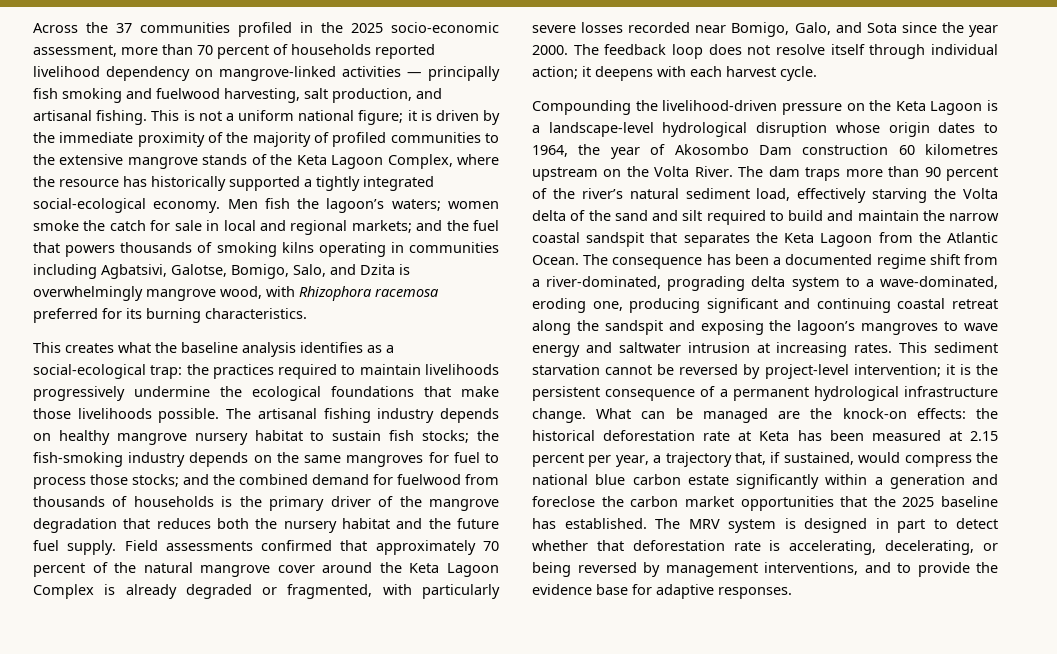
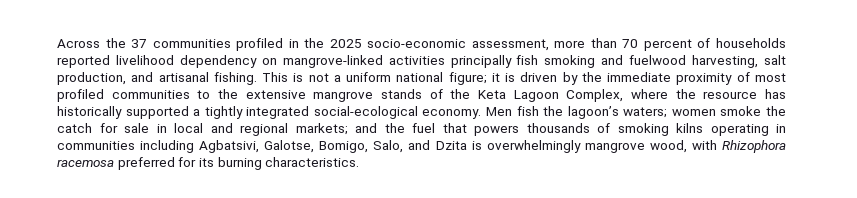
- Across the 37 communities profiled in the 2025 socio-economic assessment, more than 70 percent of households reported livelihood dependency on mangrove-linked activities — principally fish smoking and fuelwood harvesting, salt production, and artisanal fishing.
+ Across the 37 communities profiled in the 2025 socio-economic assessment, more than 70 percent of households reported livelihood dependency on mangrove-linked activities principally fish smoking and fuelwood harvesting, salt production, and artisanal fishing.
- This is not a uniform national figure; it is driven by the immediate proximity of the majority of profiled communities to the extensive mangrove stands of the Keta Lagoon Complex, where the resource has historically supported a tightly integrated social-ecological economy.
+ This is not a uniform national figure; it is driven by the immediate proximity of most profiled communities to the extensive mangrove stands of the Keta Lagoon Complex, where the resource has historically supported a tightly integrated social-ecological economy.
- This creates what the baseline analysis identifies as a social-ecological trap: the practices required to maintain livelihoods progressively undermine the ecological foundations that make those livelihoods possible. The artisanal fishing industry depends on healthy mangrove nursery habitat to sustain fish stocks; the fish-smoking industry depends on the same mangroves for fuel to process those stocks; and the combined demand for fuelwood from thousands of households is the primary driver of the mangrove degradation that reduces both the nursery habitat and the future fuel supply. Field assessments confirmed that approximately 70 percent of the natural mangrove cover around the Keta Lagoon Complex is already degraded or fragmented, with particularly severe losses recorded near Bomigo, Galo, and Sota since the year 2000. The feedback loop does not resolve itself through individual action; it deepens with each harvest cycle.
- Compounding the livelihood-driven pressure on the Keta Lagoon is a landscape-level hydrological disruption whose origin dates to 1964, the year of Akosombo Dam construction 60 kilometres upstream on the Volta River. The dam traps more than 90 percent of the river’s natural sediment load, effectively starving the Volta delta of the sand and silt required to build and maintain the narrow coastal sandspit that separates the Keta Lagoon from the Atlantic Ocean. The consequence has been a documented regime shift from a river-dominated, prograding delta system to a wave-dominated, eroding one, producing significant and continuing coastal retreat along the sandspit and exposing the lagoon’s mangroves to wave energy and saltwater intrusion at increasing rates. This sediment starvation cannot be reversed by project-level intervention; it is the persistent consequence of a permanent hydrological infrastructure change. What can be managed are the knock-on effects: the historical deforestation rate at Keta has been measured at 2.15 percent per year, a trajectory that, if sustained, would compress the national blue carbon estate significantly within a generation and foreclose the carbon market opportunities that the 2025 baseline has established. The MRV system is designed in part to detect whether that deforestation rate is accelerating, decelerating, or being reversed by management interventions, and to provide the evidence base for adaptive responses.

